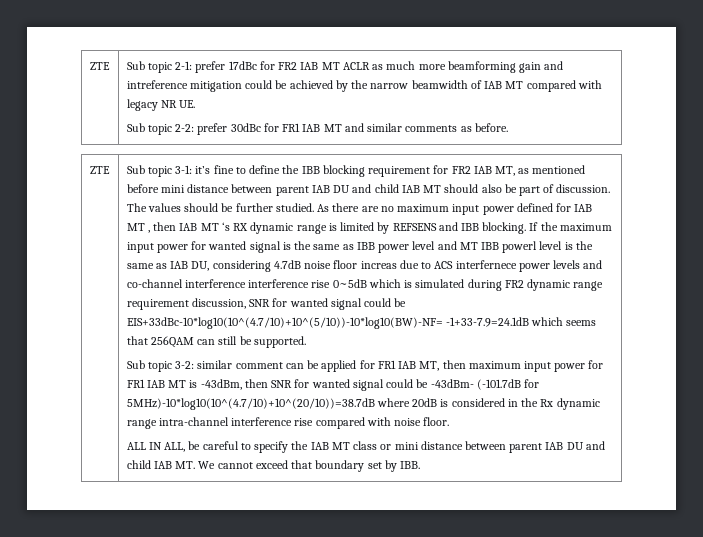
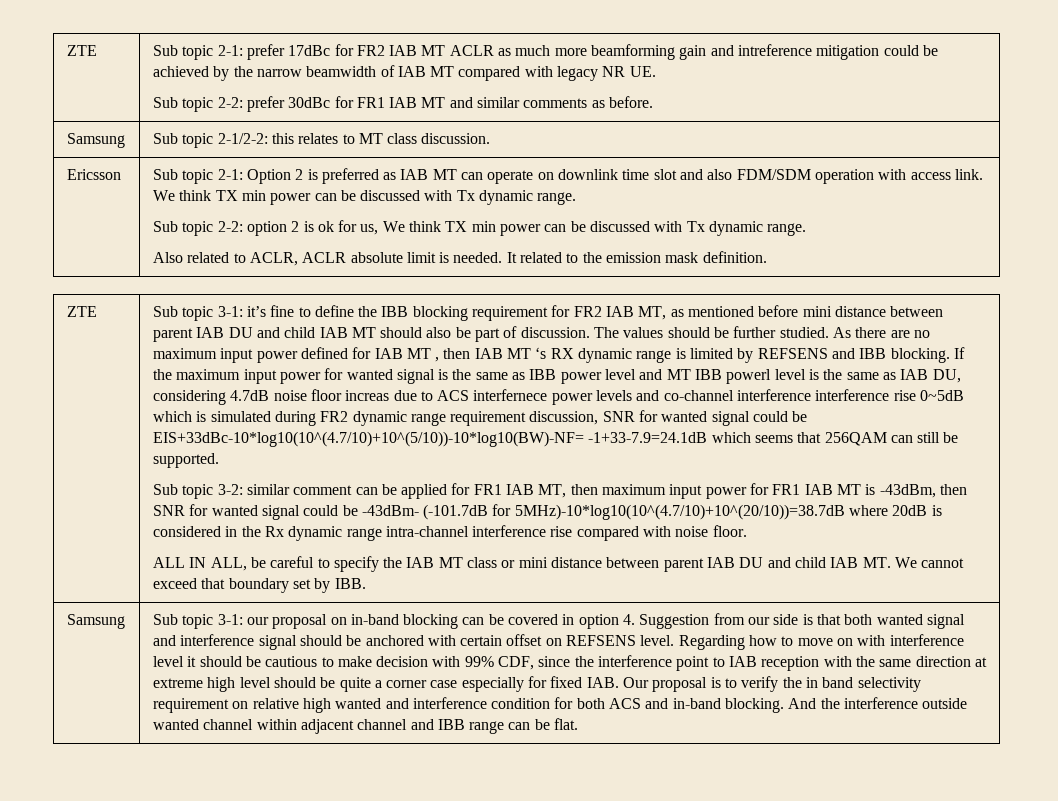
+ Samsung | Sub topic 2-1/2-2: this relates to MT class discussion.
+ Ericsson | Sub topic 2-1: Option 2 is preferred as IAB MT can operate on downlink time slot and also FDM/SDM operation with access link. We think TX min power can be discussed with Tx dynamic range.
+ Sub topic 2-2: option 2 is ok for us, We think TX min power can be discussed with Tx dynamic range.
+ Also related to ACLR, ACLR absolute limit is needed. It related to the emission mask definition.
+ Samsung | Sub topic 3-1: our proposal on in-band blocking can be covered in option 4. Suggestion from our side is that both wanted signal and interference signal should be anchored with certain offset on REFSENS level. Regarding how to move on with interference level it should be cautious to make decision with 99% CDF, since the interference point to IAB reception with the same direction at extreme high level should be quite a corner case especially for fixed IAB. Our proposal is to verify the in band selectivity requirement on relative high wanted and interference condition for both ACS and in-band blocking. And the interference outside wanted channel within adjacent channel and IBB range can be flat.

